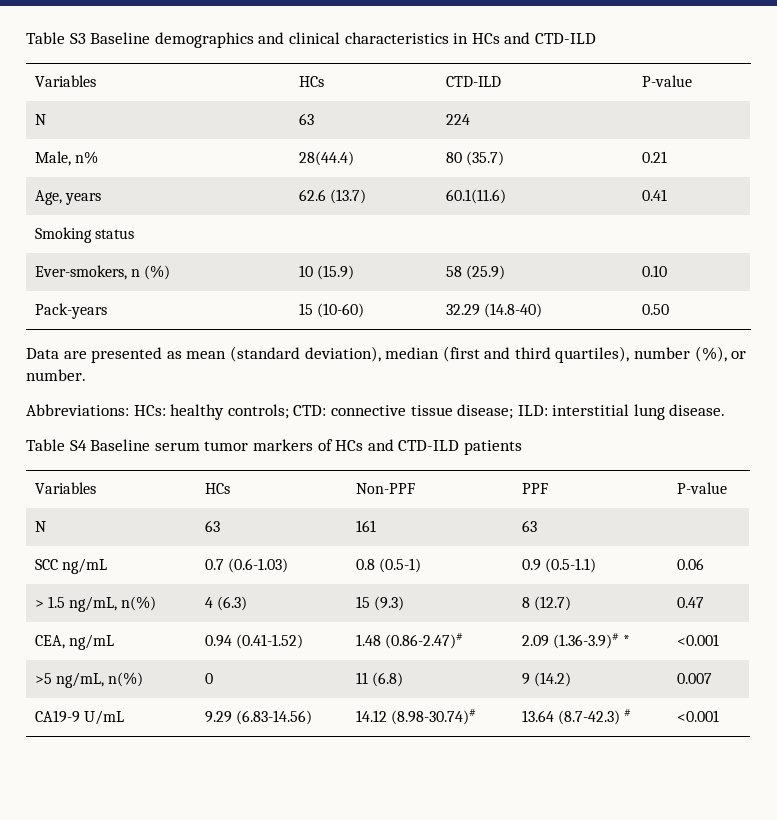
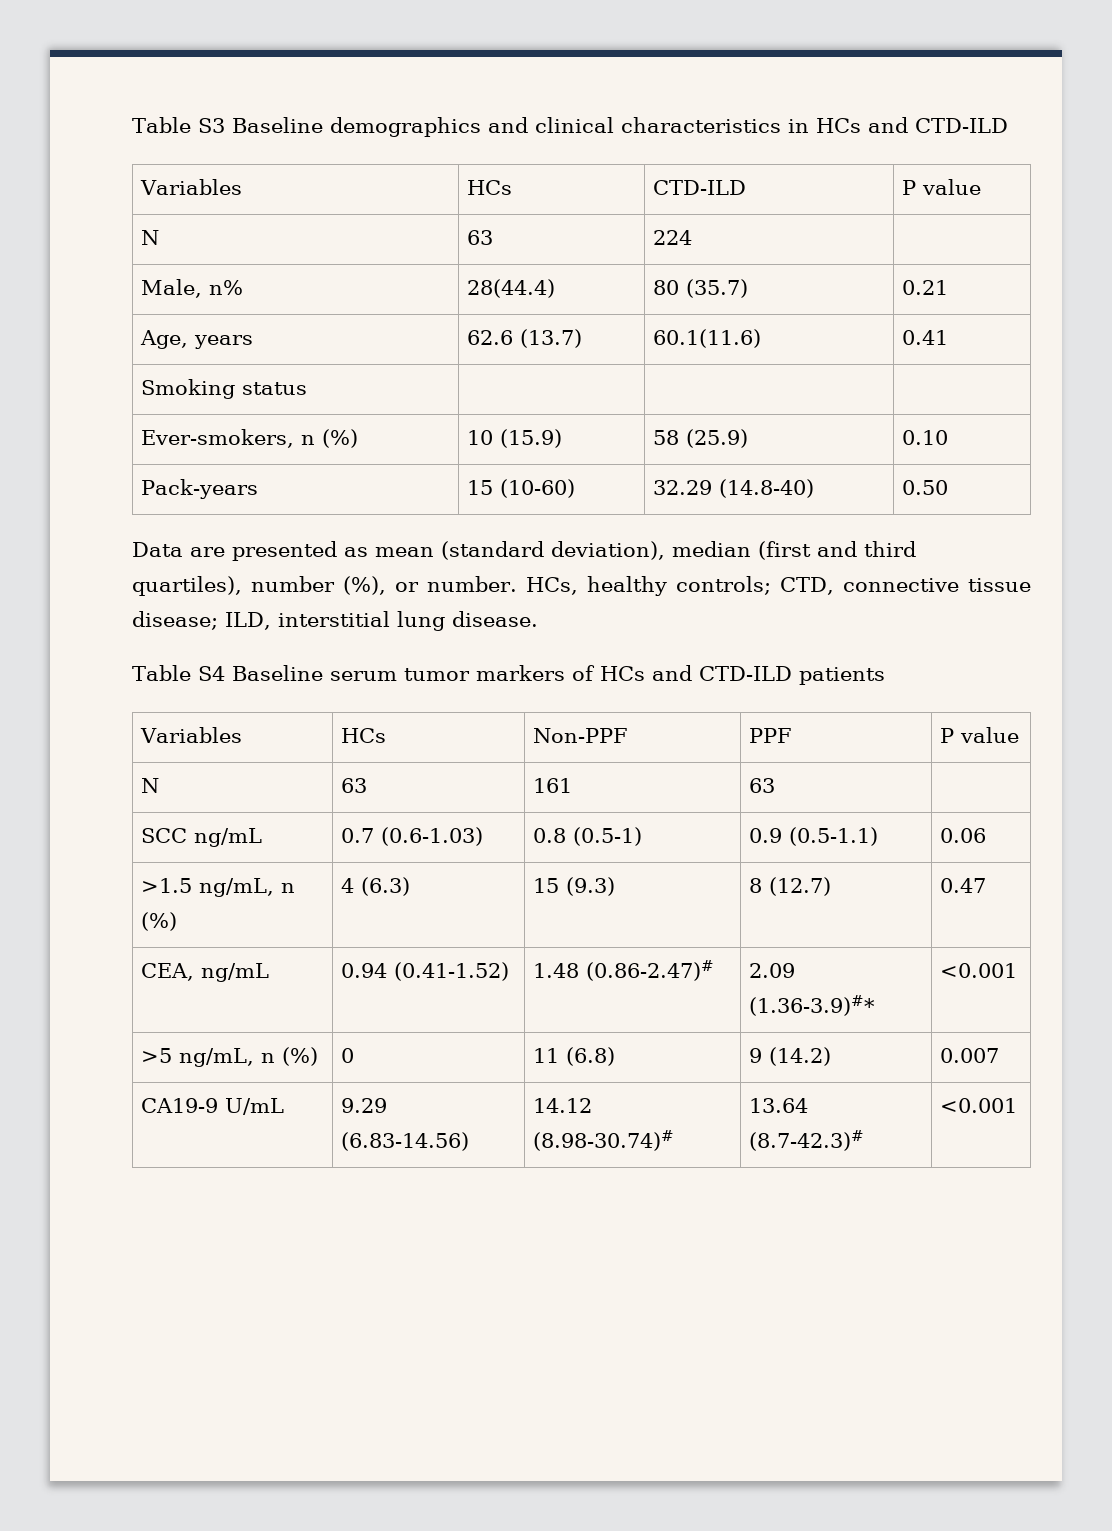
- Variables | HCs | CTD-ILD | P-value
+ Variables | HCs | CTD-ILD | P value
- Data are presented as mean (standard deviation), median (first and third quartiles), number (%), or number.
- Abbreviations: HCs: healthy controls; CTD: connective tissue disease; ILD: interstitial lung disease.
+ Data are presented as mean (standard deviation), median (first and third quartiles), number (%), or number. HCs, healthy controls; CTD, connective tissue disease; ILD, interstitial lung disease.
- Variables | HCs | Non-PPF | PPF | P-value
+ Variables | HCs | Non-PPF | PPF | P value
- > 1.5 ng/mL, n(%) | 4 (6.3) | 15 (9.3) | 8 (12.7) | 0.47
+ >1.5 ng/mL, n (%) | 4 (6.3) | 15 (9.3) | 8 (12.7) | 0.47
- CEA, ng/mL | 0.94 (0.41-1.52) | 1.48 (0.86-2.47)# | 2.09 (1.36-3.9)# * | <0.001
+ CEA, ng/mL | 0.94 (0.41-1.52) | 1.48 (0.86-2.47)# | 2.09 (1.36-3.9)#* | <0.001
- >5 ng/mL, n(%) | 0 | 11 (6.8) | 9 (14.2) | 0.007
+ >5 ng/mL, n (%) | 0 | 11 (6.8) | 9 (14.2) | 0.007
- CA19-9 U/mL | 9.29 (6.83-14.56) | 14.12 (8.98-30.74)# | 13.64 (8.7-42.3) # | <0.001
+ CA19-9 U/mL | 9.29 (6.83-14.56) | 14.12 (8.98-30.74)# | 13.64 (8.7-42.3)# | <0.001

